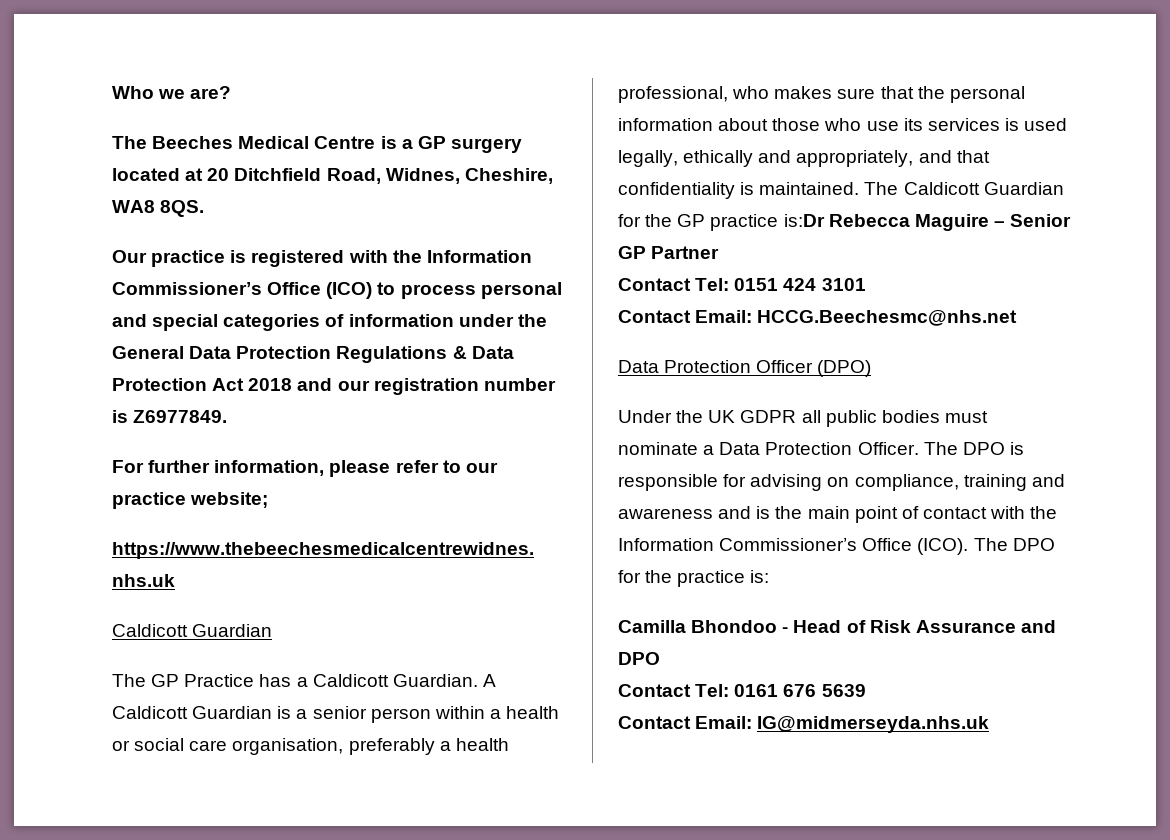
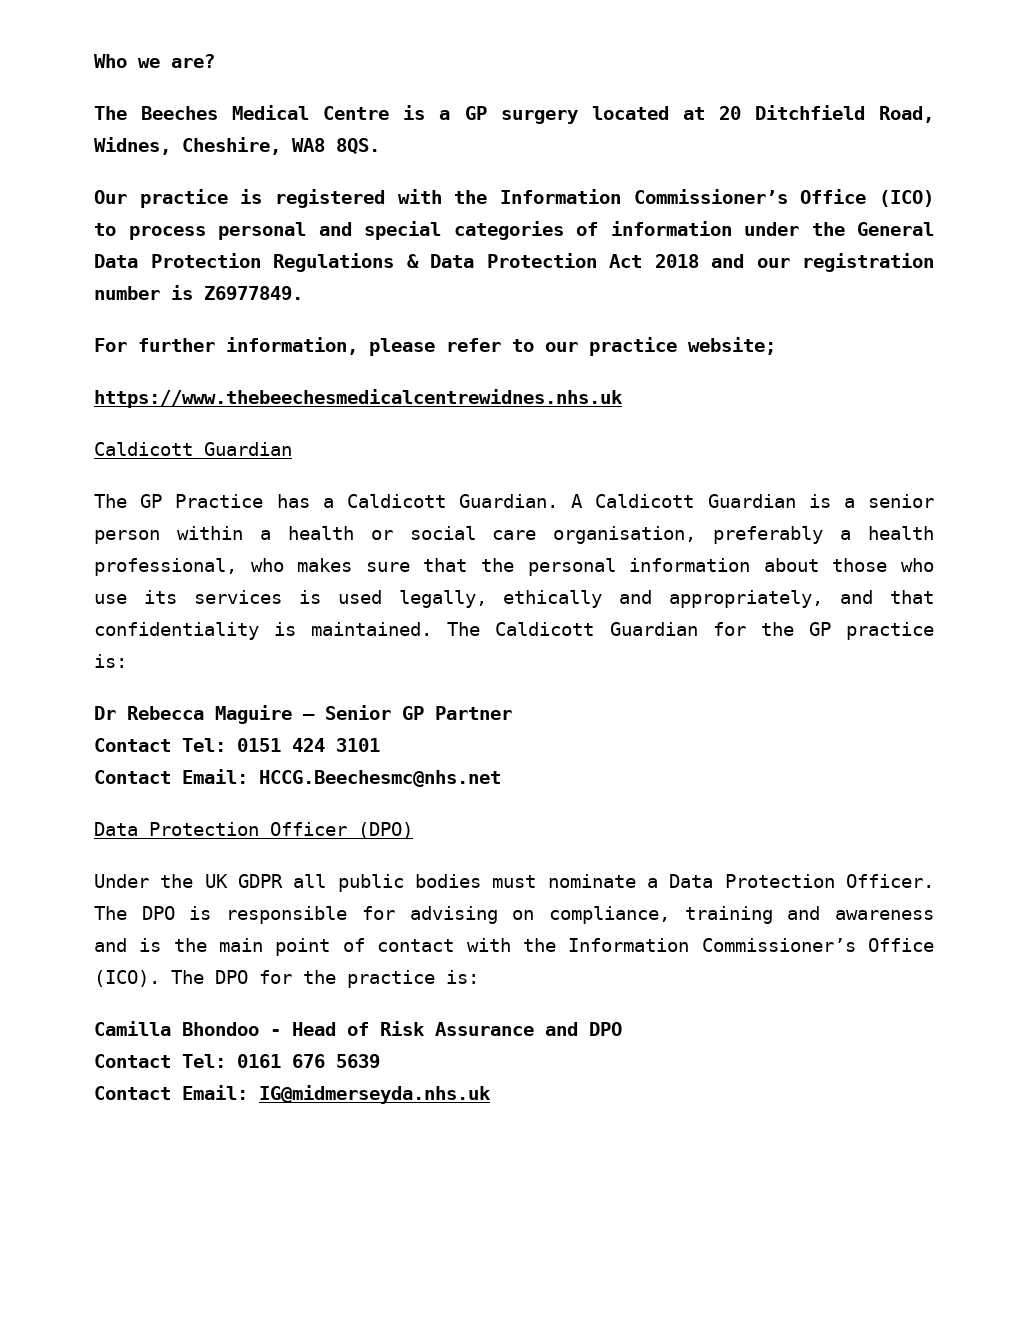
- The Caldicott Guardian for the GP practice is:Dr Rebecca Maguire – Senior GP Partner
+ The Caldicott Guardian for the GP practice is:
+ Dr Rebecca Maguire – Senior GP Partner

